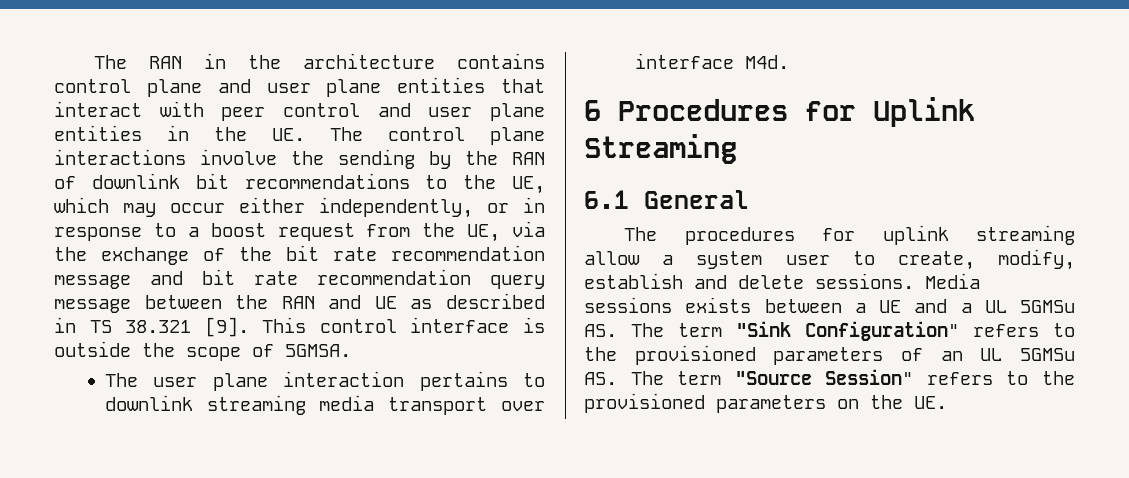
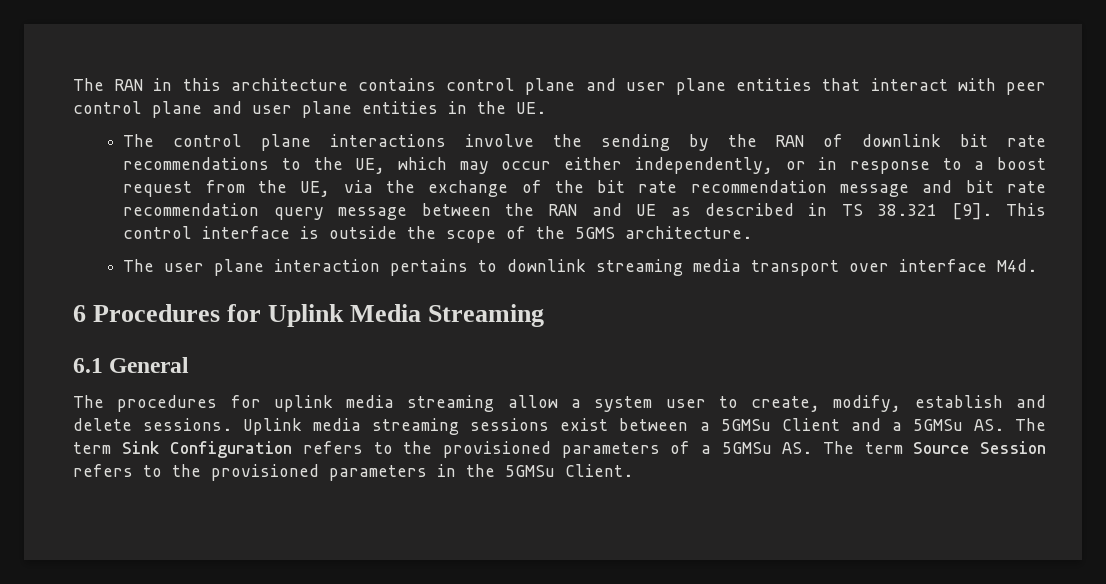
- The RAN in the architecture contains control plane and user plane entities that interact with peer control and user plane entities in the UE. The control plane interactions involve the sending by the RAN of downlink bit recommendations to the UE, which may occur either independently, or in response to a boost request from the UE, via the exchange of the bit rate recommendation message and bit rate recommendation query message between the RAN and UE as described in TS 38.321 [9].
+ The RAN in this architecture contains control plane and user plane entities that interact with peer control plane and user plane entities in the UE.
+ The control plane interactions involve the sending by the RAN of downlink bit rate recommendations to the UE, which may occur either independently, or in response to a boost request from the UE, via the exchange of the bit rate recommendation message and bit rate recommendation query message between the RAN and UE as described in TS 38.321 [9].
- This control interface is outside the scope of 5GMSA.
+ This control interface is outside the scope of the 5GMS architecture.
- 6 Procedures for Uplink Streaming
+ 6 Procedures for Uplink Media Streaming
- The procedures for uplink streaming allow a system user to create, modify, establish and delete sessions.
+ The procedures for uplink media streaming allow a system user to create, modify, establish and delete sessions.
- Media sessions exists between a UE and a UL 5GMSu AS. The term "Sink Configuration" refers to the provisioned parameters of an UL 5GMSu AS. The term "Source Session" refers to the provisioned parameters on the UE.
+ Uplink media streaming sessions exist between a 5GMSu Client and a 5GMSu AS. The term Sink Configuration refers to the provisioned parameters of a 5GMSu AS. The term Source Session refers to the provisioned parameters in the 5GMSu Client.

